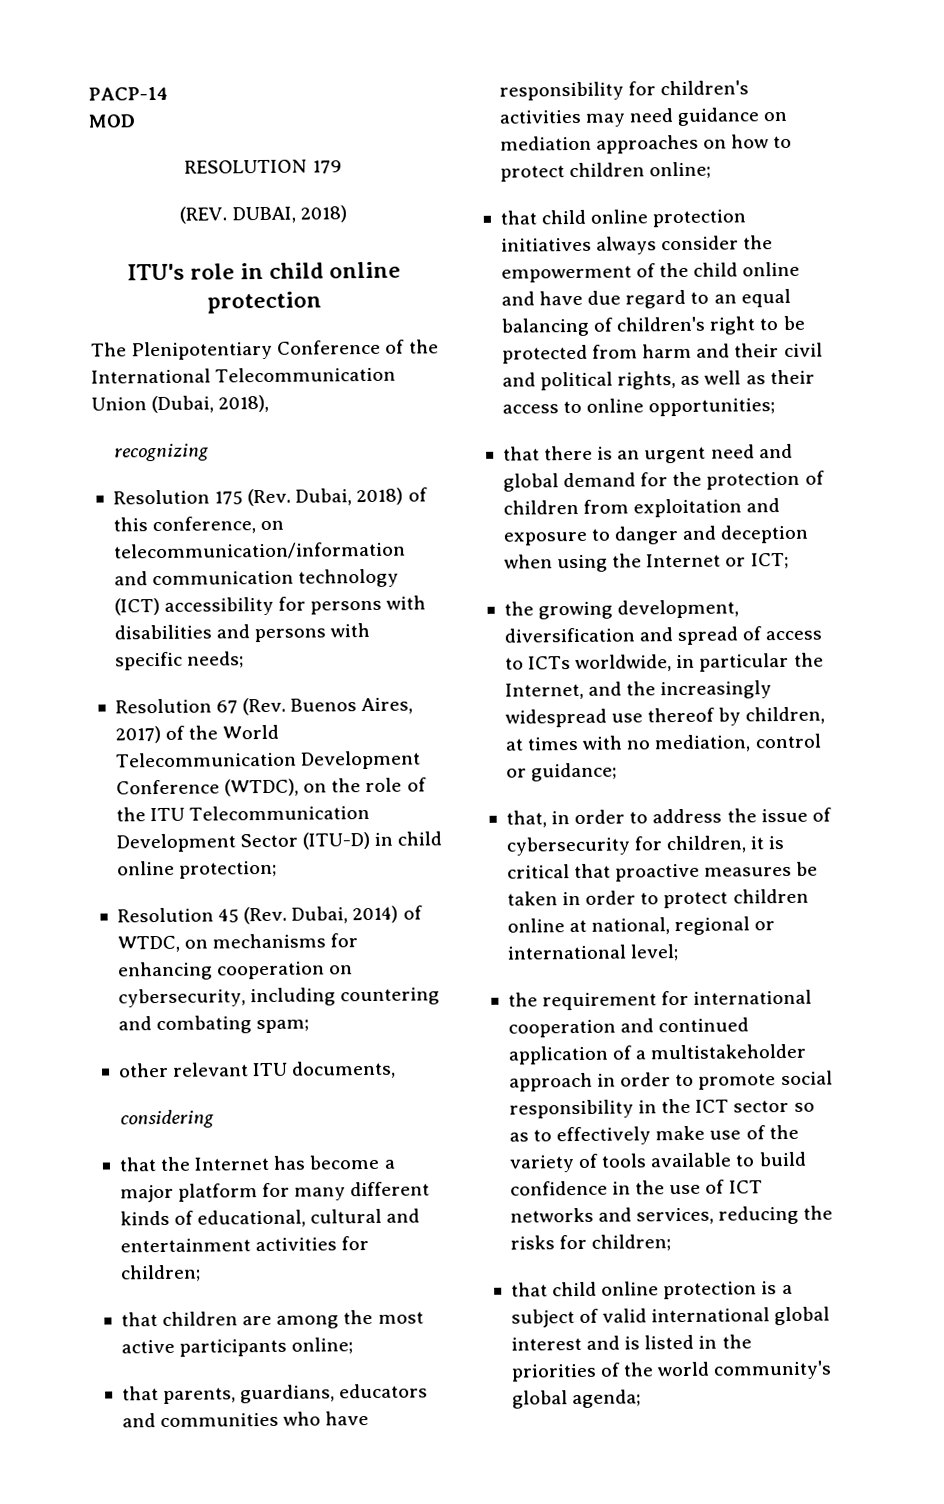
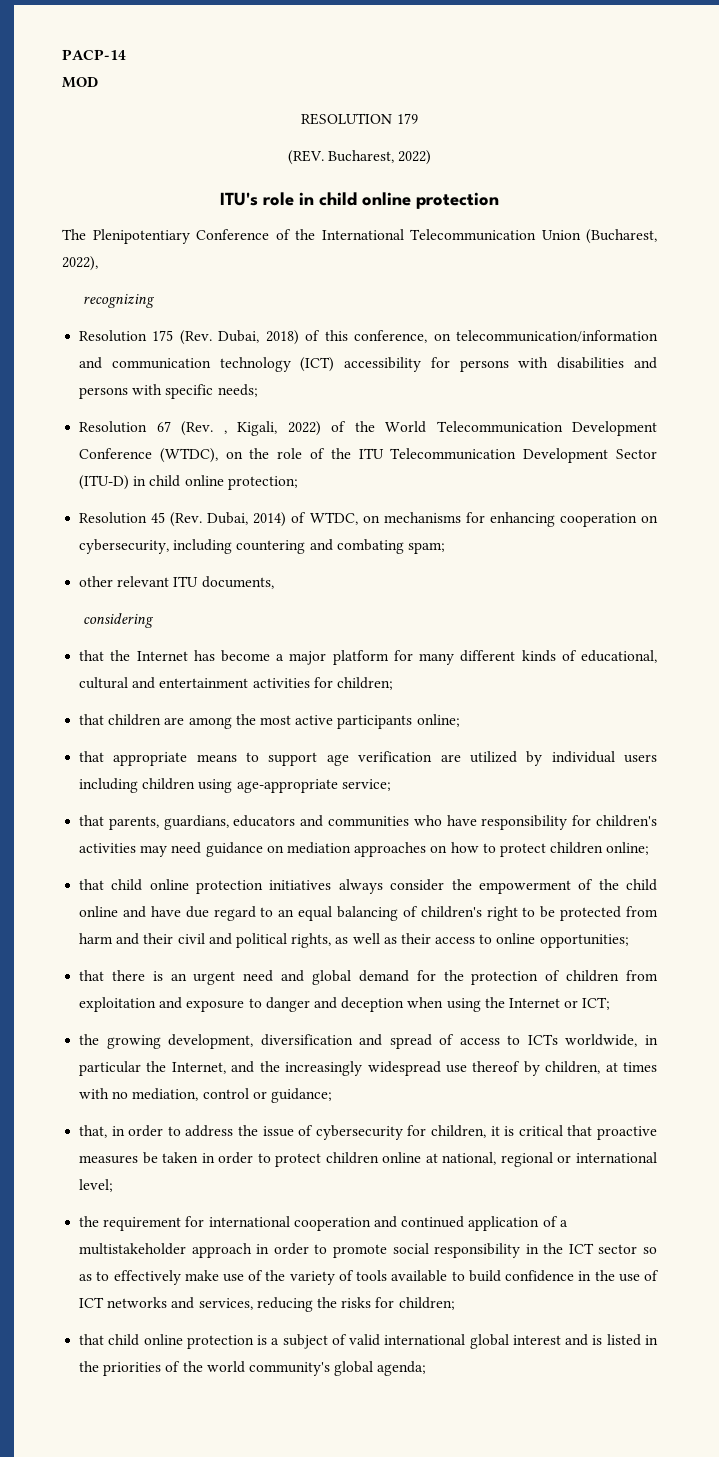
- (REV. DUBAI, 2018)
+ (REV. Bucharest, 2022)
- The Plenipotentiary Conference of the International Telecommunication Union (Dubai, 2018),
+ The Plenipotentiary Conference of the International Telecommunication Union (Bucharest, 2022),
- Resolution 67 (Rev. Buenos Aires, 2017) of the World Telecommunication Development Conference (WTDC), on the role of the ITU Telecommunication Development Sector (ITU-D) in child online protection;
+ Resolution 67 (Rev. , Kigali, 2022) of the World Telecommunication Development Conference (WTDC), on the role of the ITU Telecommunication Development Sector (ITU-D) in child online protection;
+ that appropriate means to support age verification are utilized by individual users including children using age-appropriate service;

